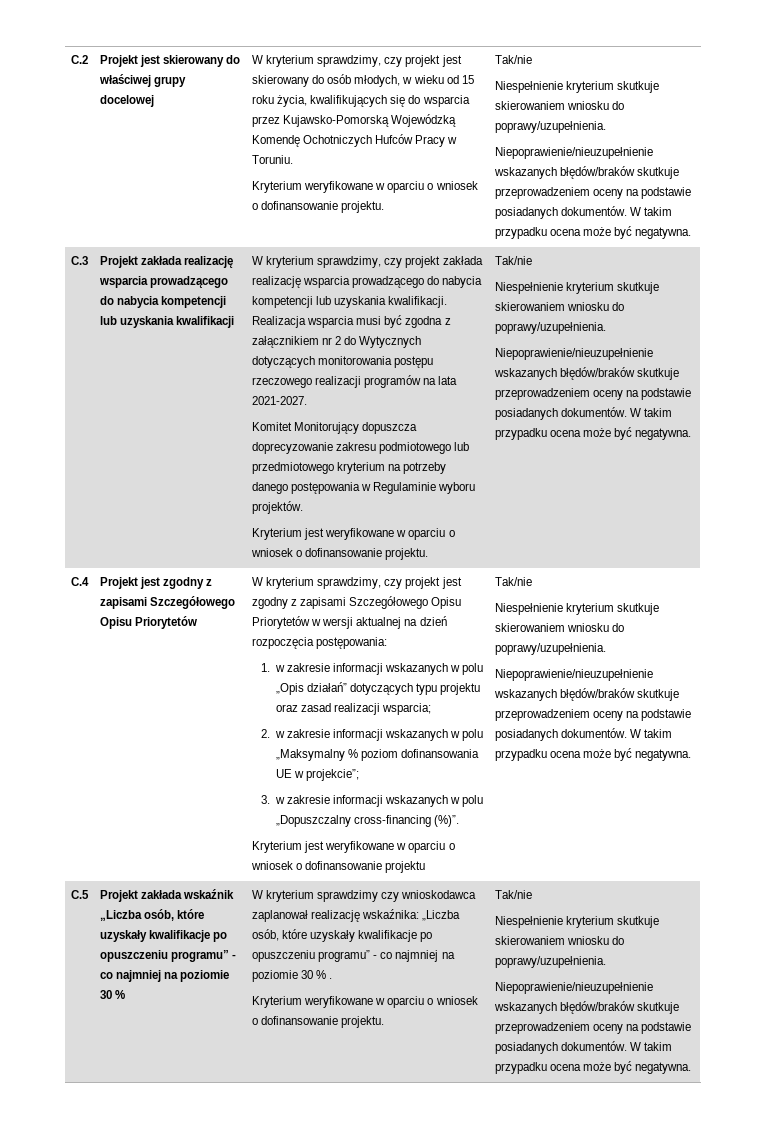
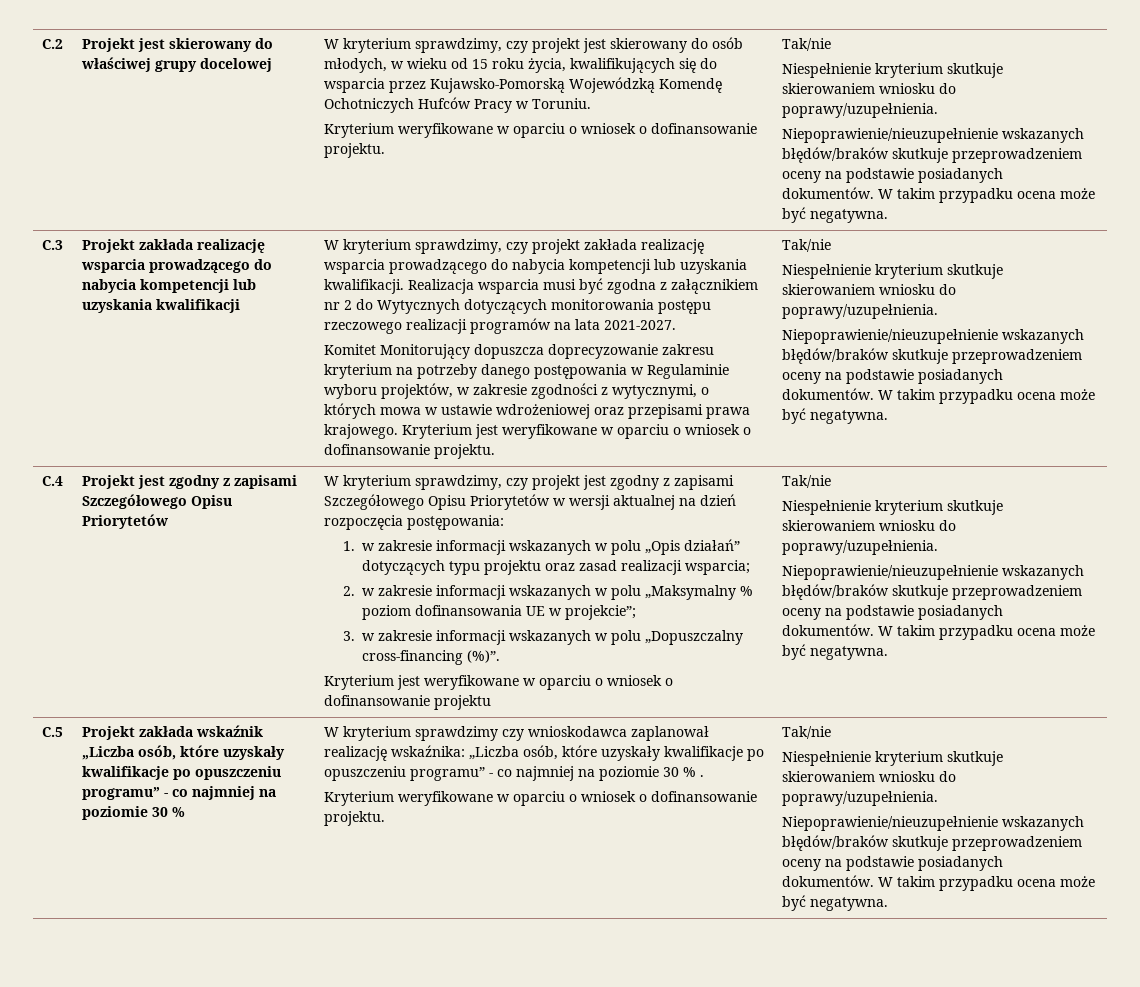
- Komitet Monitorujący dopuszcza doprecyzowanie zakresu podmiotowego lub przedmiotowego kryterium na potrzeby danego postępowania w Regulaminie wyboru projektów.
- Kryterium jest weryfikowane w oparciu o wniosek o dofinansowanie projektu.
+ Komitet Monitorujący dopuszcza doprecyzowanie zakresu kryterium na potrzeby danego postępowania w Regulaminie wyboru projektów, w zakresie zgodności z wytycznymi, o których mowa w ustawie wdrożeniowej oraz przepisami prawa krajowego. Kryterium jest weryfikowane w oparciu o wniosek o dofinansowanie projektu.

